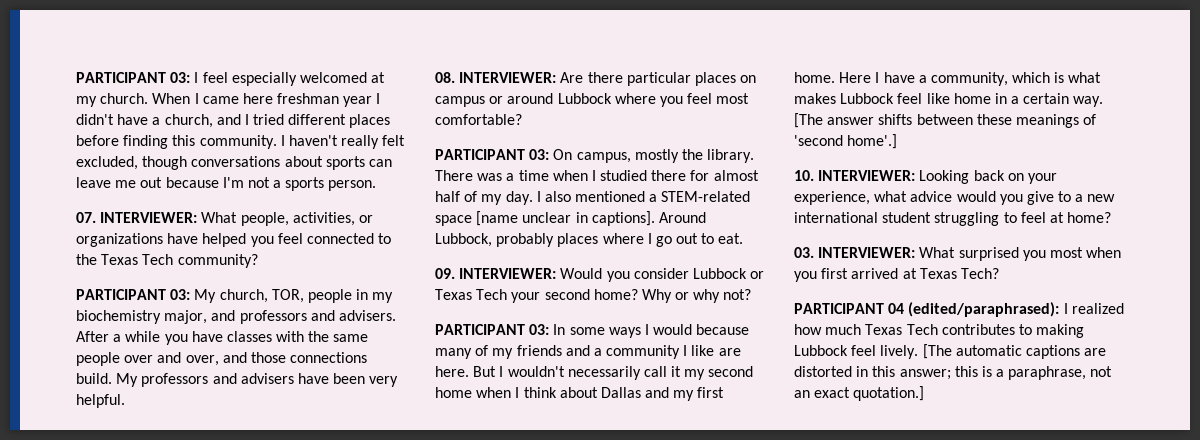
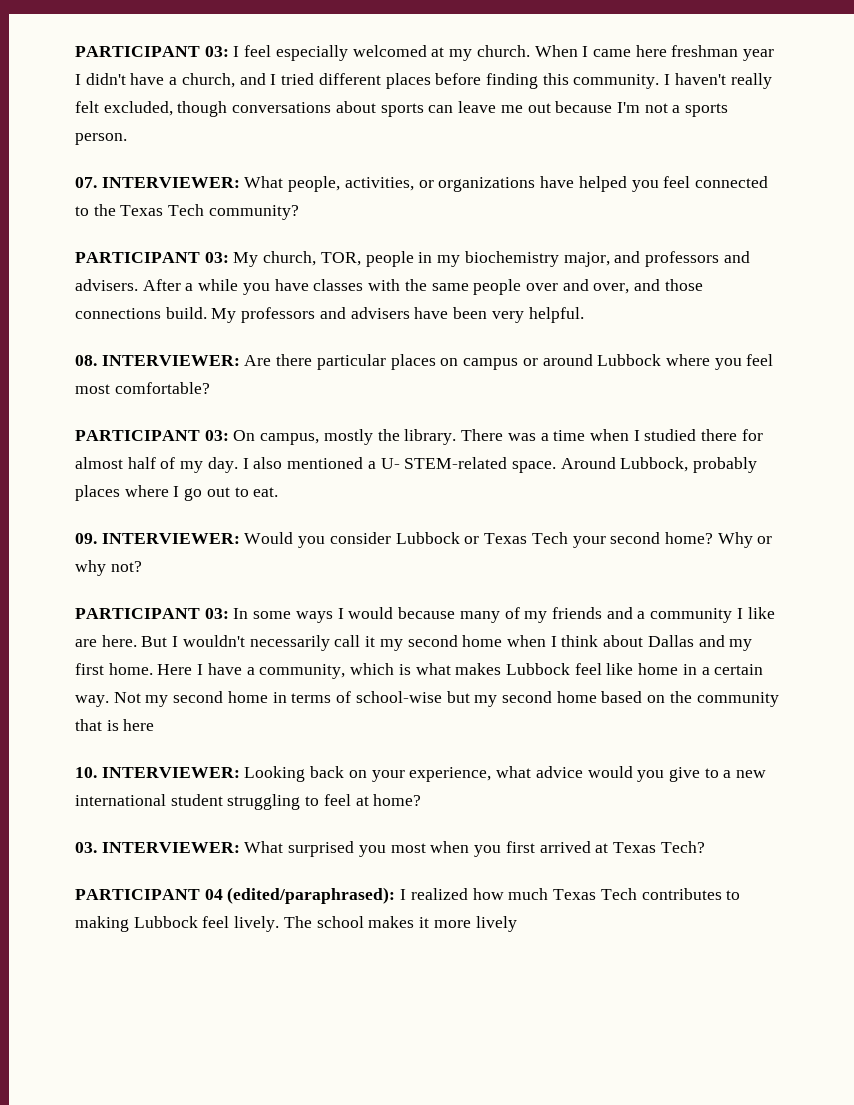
- I also mentioned a STEM-related space [name unclear in captions].
+ I also mentioned a U- STEM-related space.
- [The answer shifts between these meanings of 'second home'.]
+ Not my second home in terms of school-wise but my second home based on the community that is here
- [The automatic captions are distorted in this answer; this is a paraphrase, not an exact quotation.]
+ The school makes it more lively

